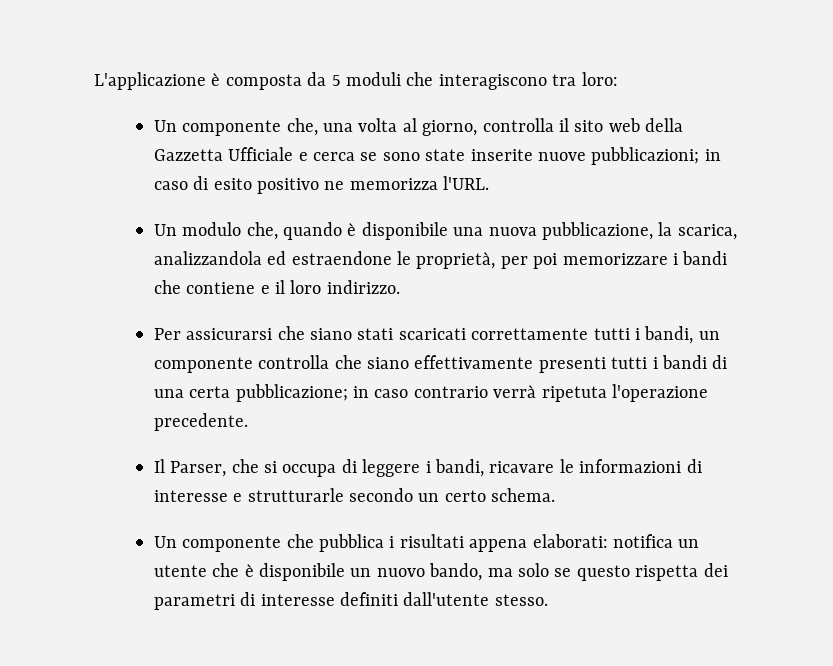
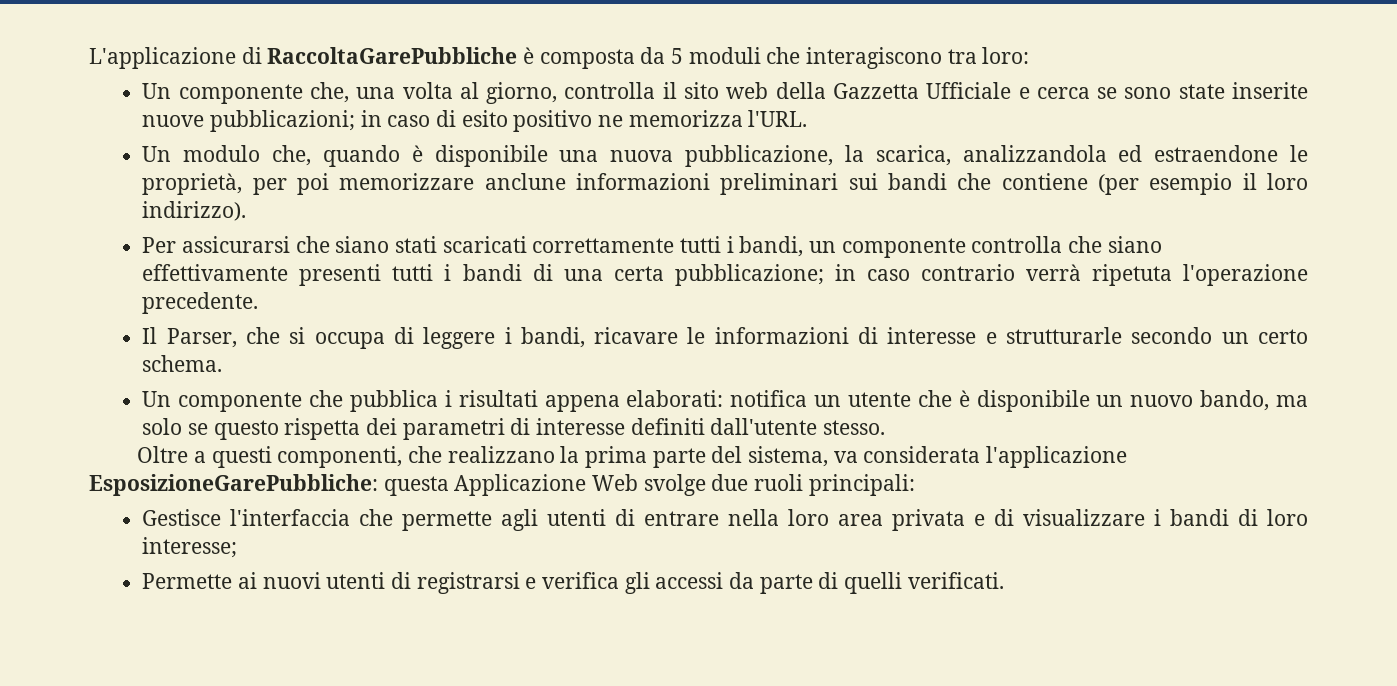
- L'applicazione è composta da 5 moduli che interagiscono tra loro:
+ L'applicazione di RaccoltaGarePubbliche è composta da 5 moduli che interagiscono tra loro:
- Un modulo che, quando è disponibile una nuova pubblicazione, la scarica, analizzandola ed estraendone le proprietà, per poi memorizzare i bandi che contiene e il loro indirizzo.
+ Un modulo che, quando è disponibile una nuova pubblicazione, la scarica, analizzandola ed estraendone le proprietà, per poi memorizzare anclune informazioni preliminari sui bandi che contiene (per esempio il loro indirizzo).
+ Oltre a questi componenti, che realizzano la prima parte del sistema, va considerata l'applicazione EsposizioneGarePubbliche: questa Applicazione Web svolge due ruoli principali:
+ Gestisce l'interfaccia che permette agli utenti di entrare nella loro area privata e di visualizzare i bandi di loro interesse;
+ Permette ai nuovi utenti di registrarsi e verifica gli accessi da parte di quelli verificati.

